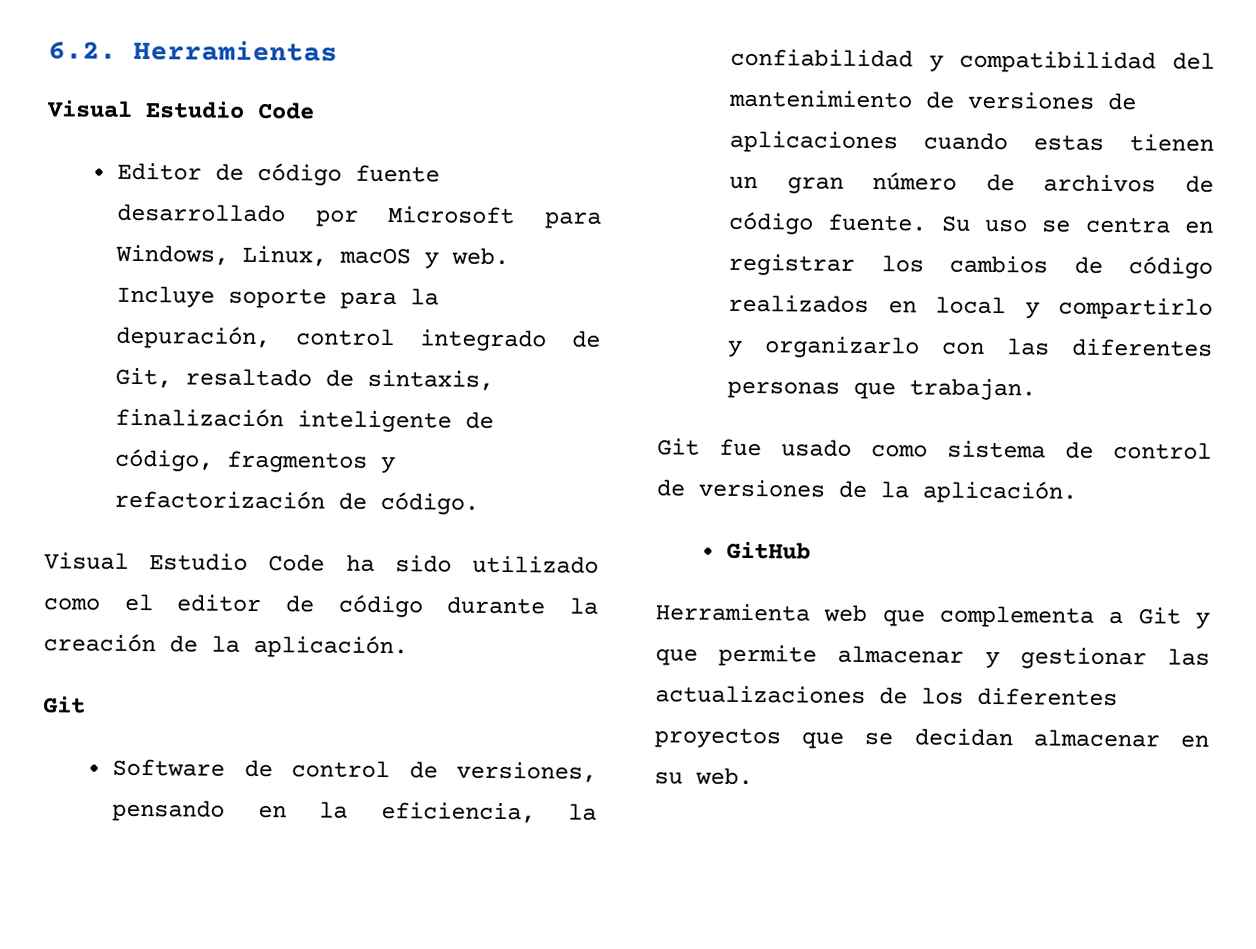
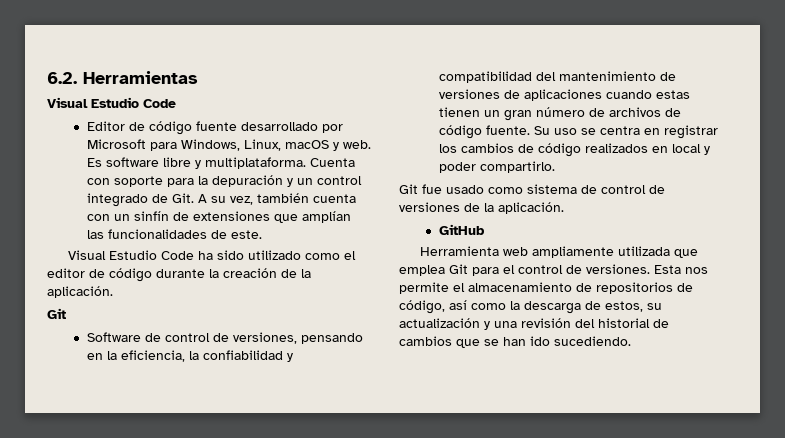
- Incluye soporte para la depuración, control integrado de Git, resaltado de sintaxis, finalización inteligente de código, fragmentos y refactorización de código.
+ Es software libre y multiplataforma. Cuenta con soporte para la depuración y un control integrado de Git. A su vez, también cuenta con un sinfín de extensiones que amplían las funcionalidades de este.
- Su uso se centra en registrar los cambios de código realizados en local y compartirlo y organizarlo con las diferentes personas que trabajan.
+ Su uso se centra en registrar los cambios de código realizados en local y poder compartirlo.
- Herramienta web que complementa a Git y que permite almacenar y gestionar las actualizaciones de los diferentes proyectos que se decidan almacenar en su web.
+ Herramienta web ampliamente utilizada que emplea Git para el control de versiones. Esta nos permite el almacenamiento de repositorios de código, así como la descarga de estos, su actualización y una revisión del historial de cambios que se han ido sucediendo.

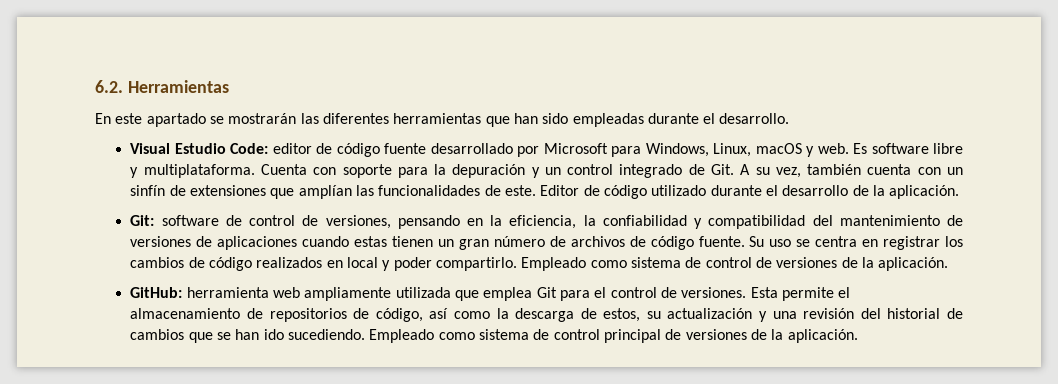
  6.2. Herramientas
- Visual Estudio Code
- Editor de código fuente desarrollado por Microsoft para Windows, Linux, macOS y web.
+ En este apartado se mostrarán las diferentes herramientas que han sido empleadas durante el desarrollo.
+ Visual Estudio Code: editor de código fuente desarrollado por Microsoft para Windows, Linux, macOS y web.
- Cuenta con soporte para la depuración y un control integrado de Git. A su vez, también cuenta con un sinfín de extensiones que amplían las funcionalidades de este.
- Visual Estudio Code ha sido utilizado como el editor de código durante la creación de la aplicación.
- Git
- Software de control de versiones, pensando en la eficiencia, la confiabilidad y compatibilidad del mantenimiento de versiones de aplicaciones cuando estas tienen un gran número de archivos de código fuente.
+ Cuenta con soporte para la depuración y un control integrado de Git. A su vez, también cuenta con un sinfín de extensiones que amplían las funcionalidades de este. Editor de código utilizado durante el desarrollo de la aplicación.
+ Git: software de control de versiones, pensando en la eficiencia, la confiabilidad y compatibilidad del mantenimiento de versiones de aplicaciones cuando estas tienen un gran número de archivos de código fuente.
- Su uso se centra en registrar los cambios de código realizados en local y poder compartirlo.
- Git fue usado como sistema de control de versiones de la aplicación.
+ Su uso se centra en registrar los cambios de código realizados en local y poder compartirlo. Empleado como sistema de control de versiones de la aplicación.
- GitHub
- Herramienta web ampliamente utilizada que emplea Git para el control de versiones.
+ GitHub: herramienta web ampliamente utilizada que emplea Git para el control de versiones.
- Esta nos permite el almacenamiento de repositorios de código, así como la descarga de estos, su actualización y una revisión del historial de cambios que se han ido sucediendo.
+ Esta permite el almacenamiento de repositorios de código, así como la descarga de estos, su actualización y una revisión del historial de cambios que se han ido sucediendo.
+ Empleado como sistema de control principal de versiones de la aplicación.

